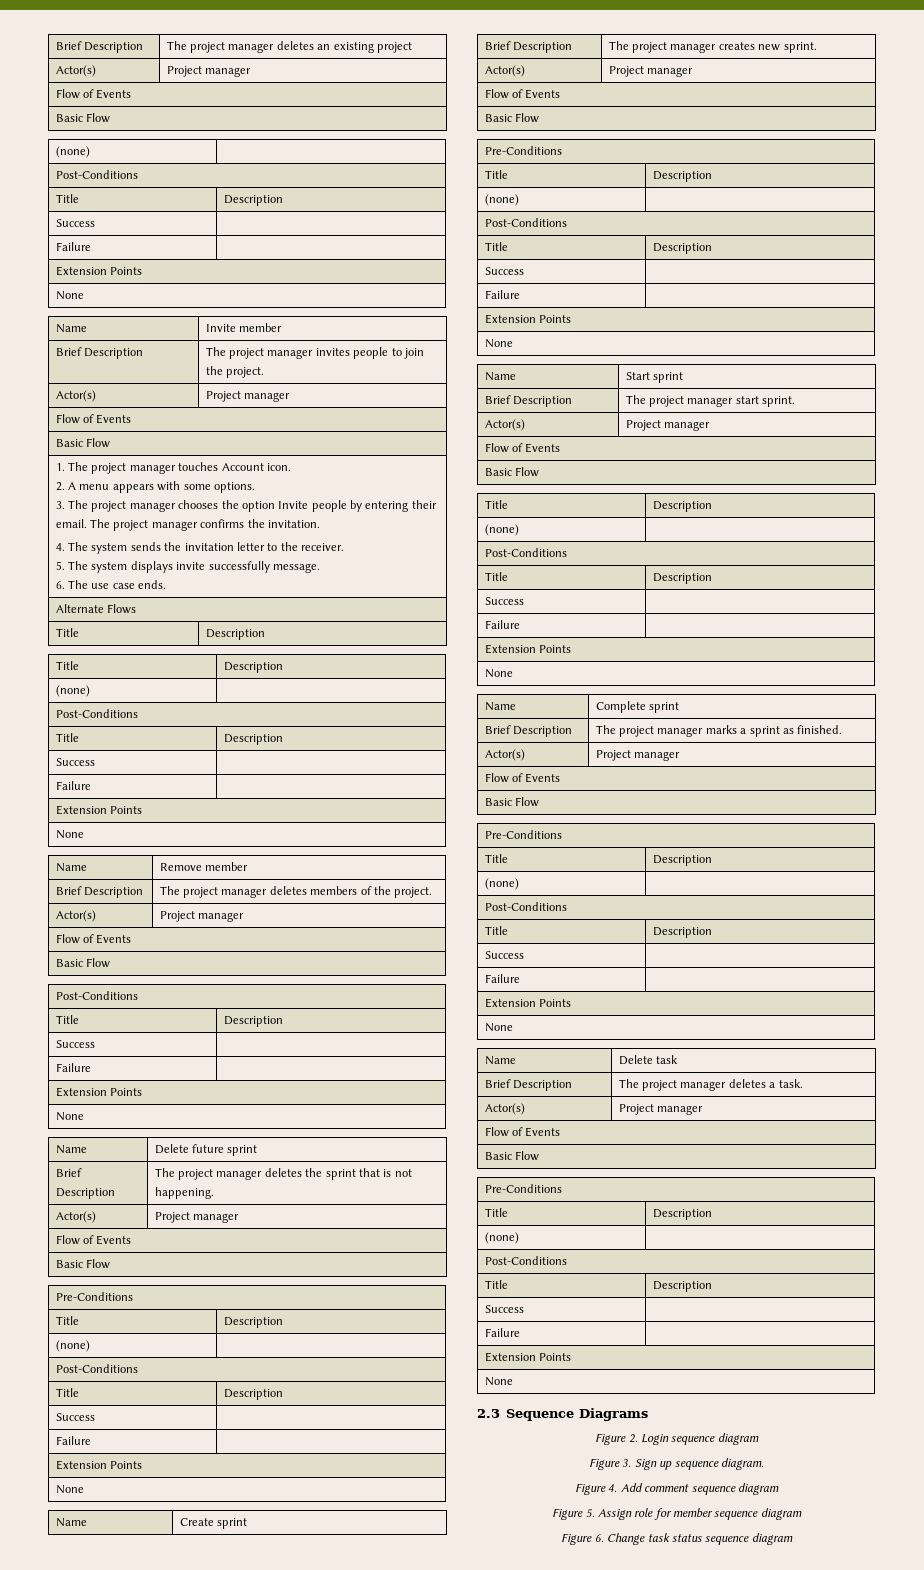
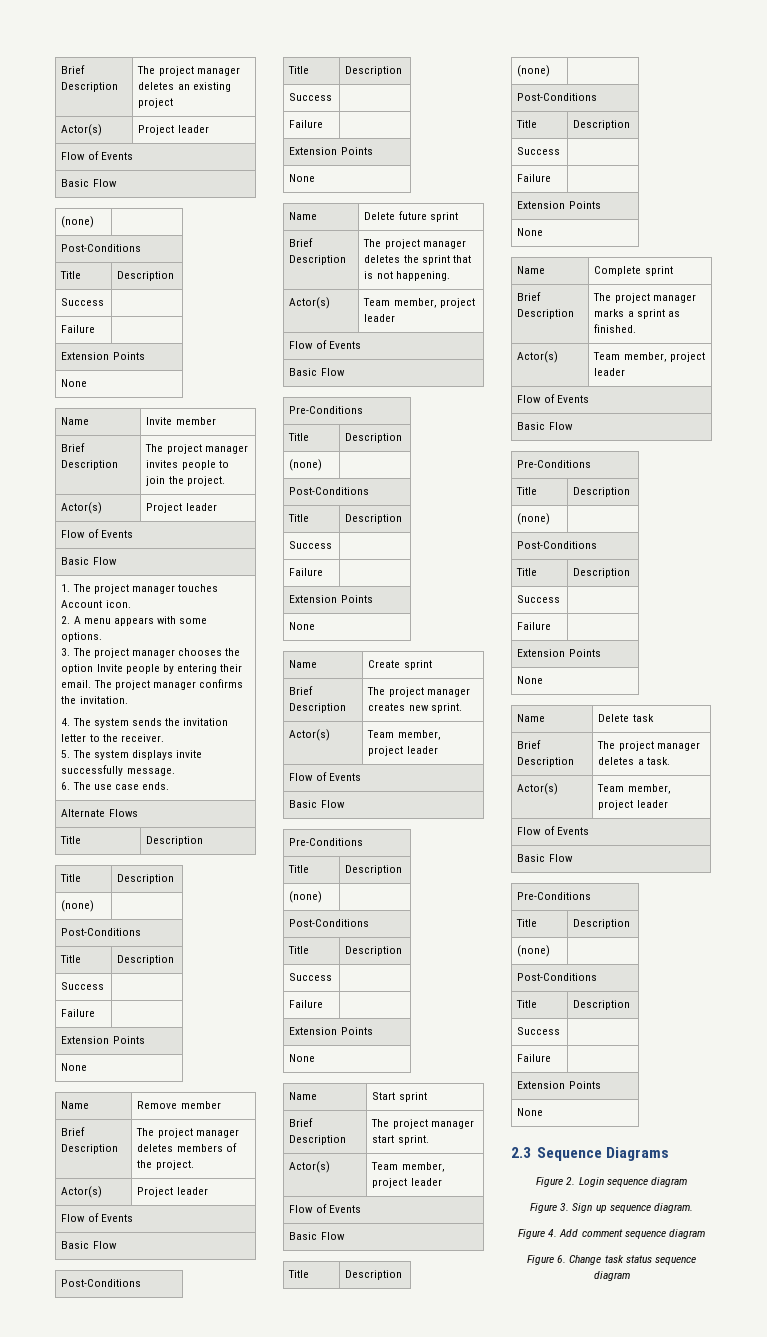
  Brief Description | The project manager deletes an existing project
- Actor(s) | Project manager
+ Actor(s) | Project leader
  Brief Description | The project manager invites people to join the project.
- Actor(s) | Project manager
+ Actor(s) | Project leader
  Brief Description | The project manager deletes members of the project.
- Actor(s) | Project manager
+ Actor(s) | Project leader
  Brief Description | The project manager deletes the sprint that is not happening.
- Actor(s) | Project manager
+ Actor(s) | Team member, project leader
  Brief Description | The project manager creates new sprint.
- Actor(s) | Project manager
+ Actor(s) | Team member, project leader
  Brief Description | The project manager start sprint.
- Actor(s) | Project manager
+ Actor(s) | Team member, project leader
  Brief Description | The project manager marks a sprint as finished.
- Actor(s) | Project manager
+ Actor(s) | Team member, project leader
  Brief Description | The project manager deletes a task.
- Actor(s) | Project manager
+ Actor(s) | Team member, project leader
- Figure 5. Assign role for member sequence diagram

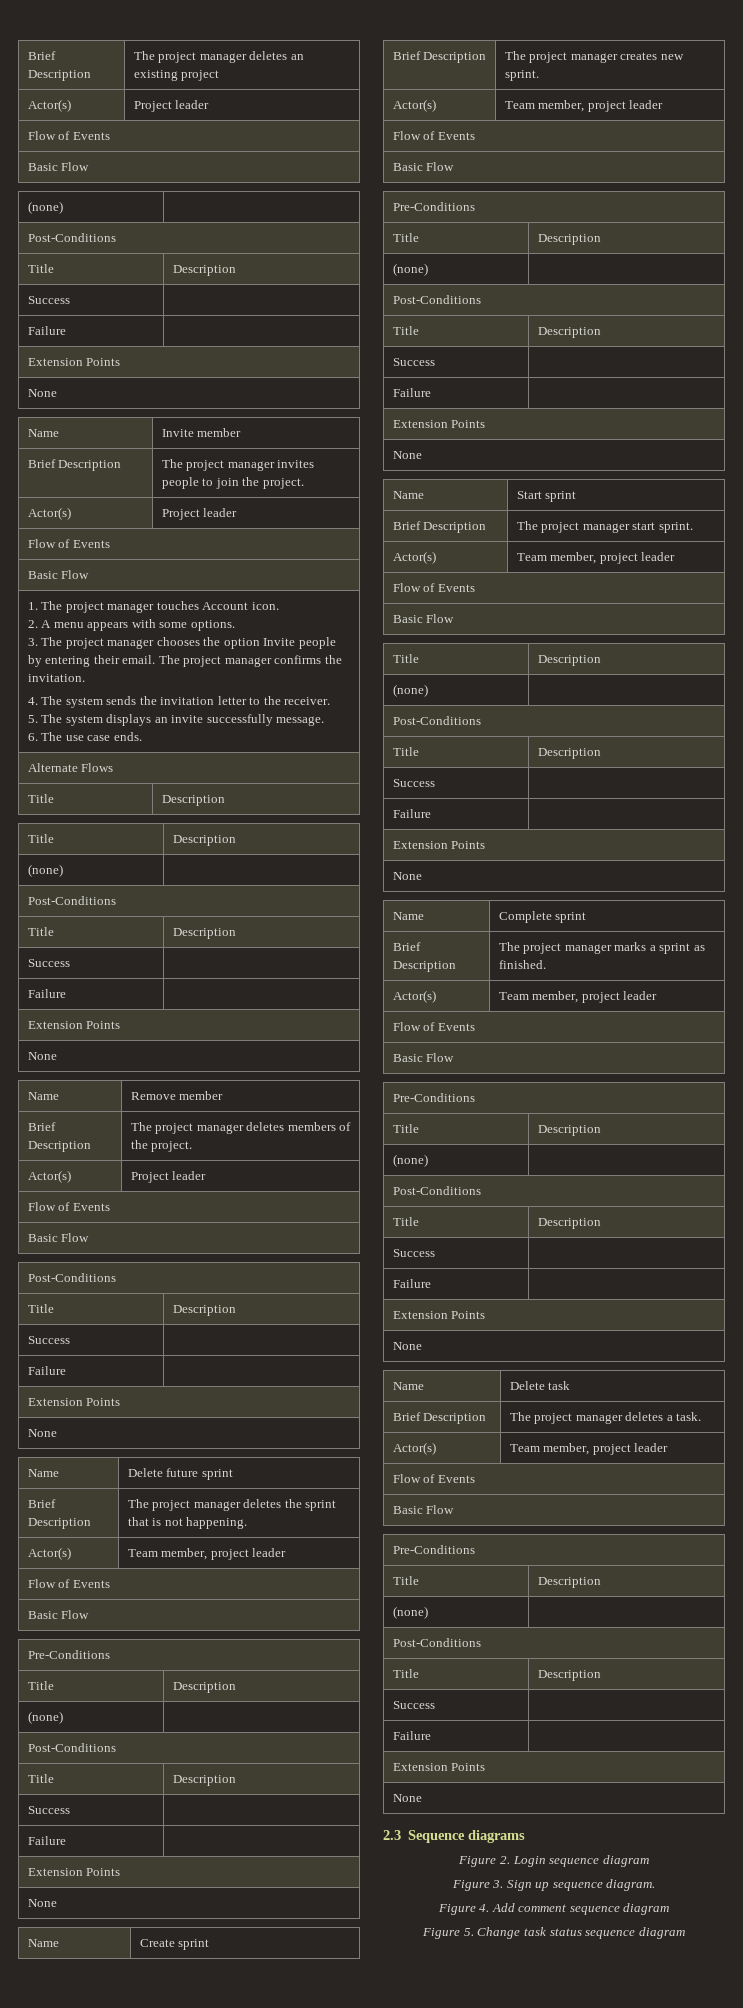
- 5. The system displays invite successfully message.
+ 5. The system displays an invite successfully message.
- 2.3 Sequence Diagrams
+ 2.3 Sequence diagrams
- Figure 6. Change task status sequence diagram
+ Figure 5. Change task status sequence diagram

